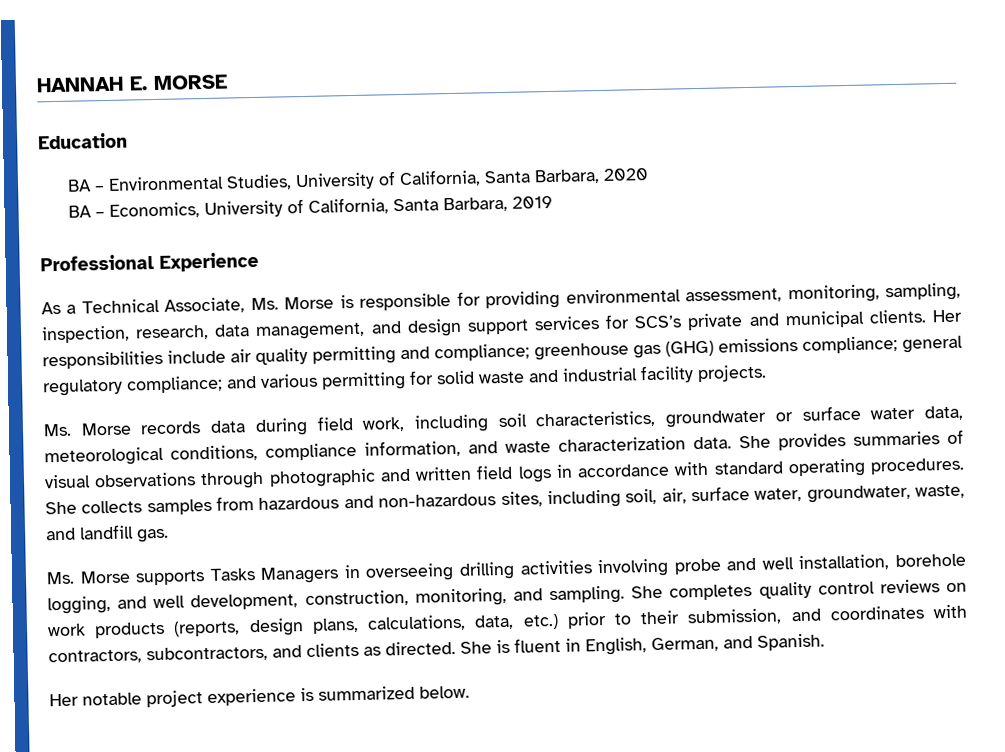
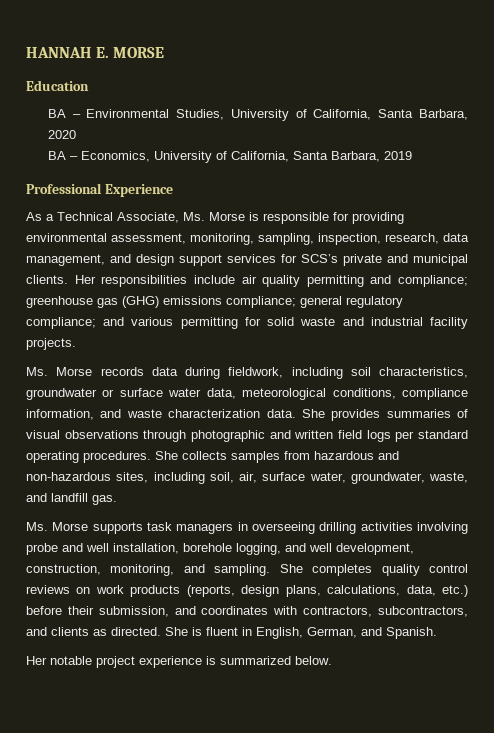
- Ms. Morse records data during field work, including soil characteristics, groundwater or surface water data, meteorological conditions, compliance information, and waste characterization data.
+ Ms. Morse records data during fieldwork, including soil characteristics, groundwater or surface water data, meteorological conditions, compliance information, and waste characterization data.
- She provides summaries of visual observations through photographic and written field logs in accordance with standard operating procedures.
+ She provides summaries of visual observations through photographic and written field logs per standard operating procedures.
- Ms. Morse supports Tasks Managers in overseeing drilling activities involving probe and well installation, borehole logging, and well development, construction, monitoring, and sampling.
+ Ms. Morse supports task managers in overseeing drilling activities involving probe and well installation, borehole logging, and well development, construction, monitoring, and sampling.
- She completes quality control reviews on work products (reports, design plans, calculations, data, etc.) prior to their submission, and coordinates with contractors, subcontractors, and clients as directed.
+ She completes quality control reviews on work products (reports, design plans, calculations, data, etc.) before their submission, and coordinates with contractors, subcontractors, and clients as directed.

